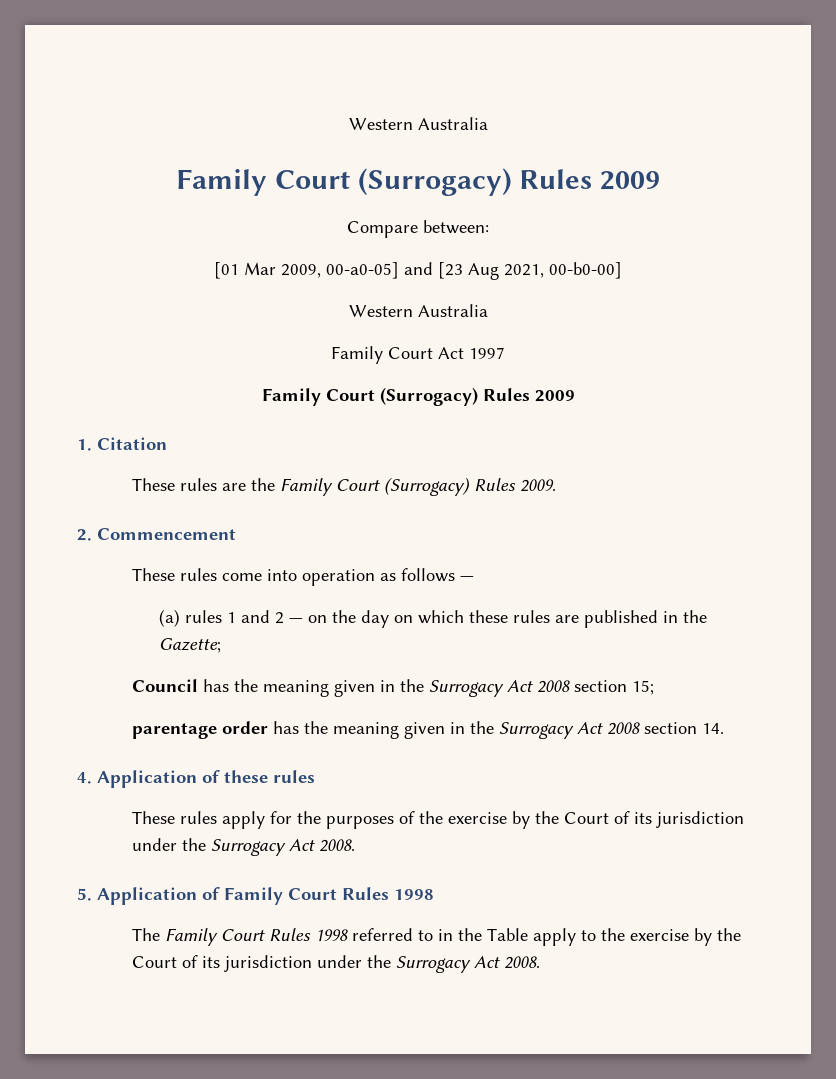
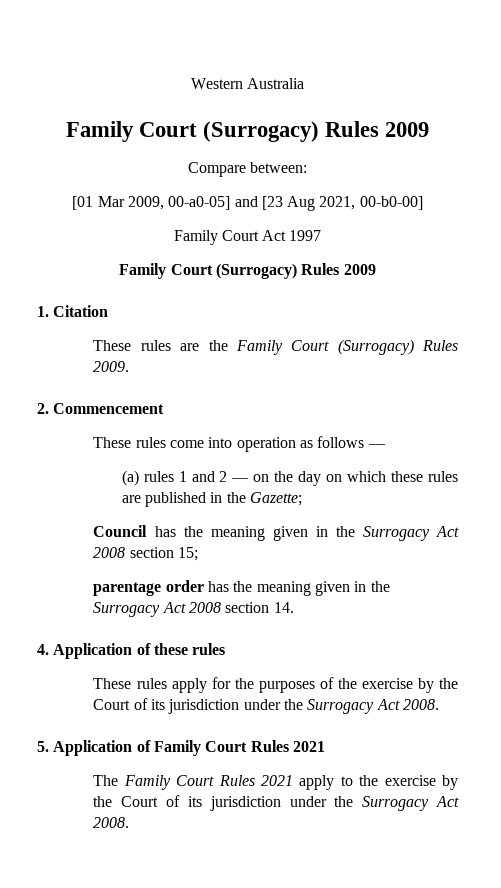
  [01 Mar 2009, 00-a0-05] and [23 Aug 2021, 00-b0-00]
- Western Australia
- 5. Application of Family Court Rules 1998
+ 5. Application of Family Court Rules 2021
- The Family Court Rules 1998 referred to in the Table apply to the exercise by the Court of its jurisdiction under the Surrogacy Act 2008.
+ The Family Court Rules 2021 apply to the exercise by the Court of its jurisdiction under the Surrogacy Act 2008.

